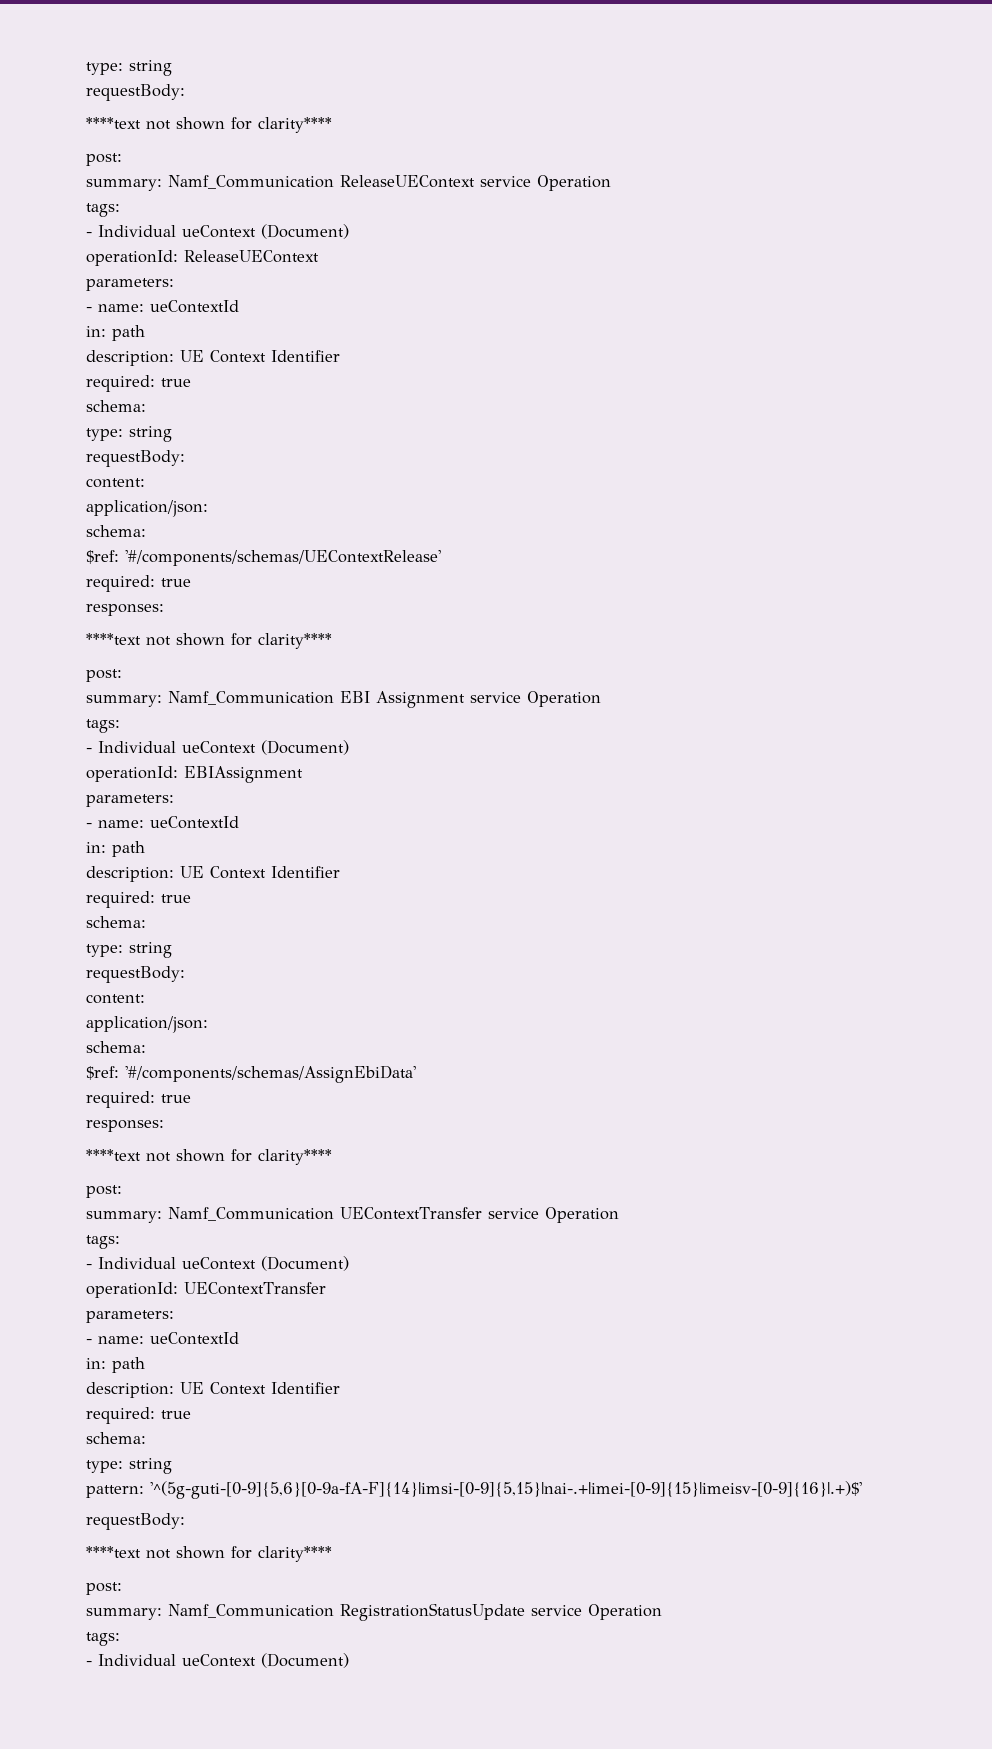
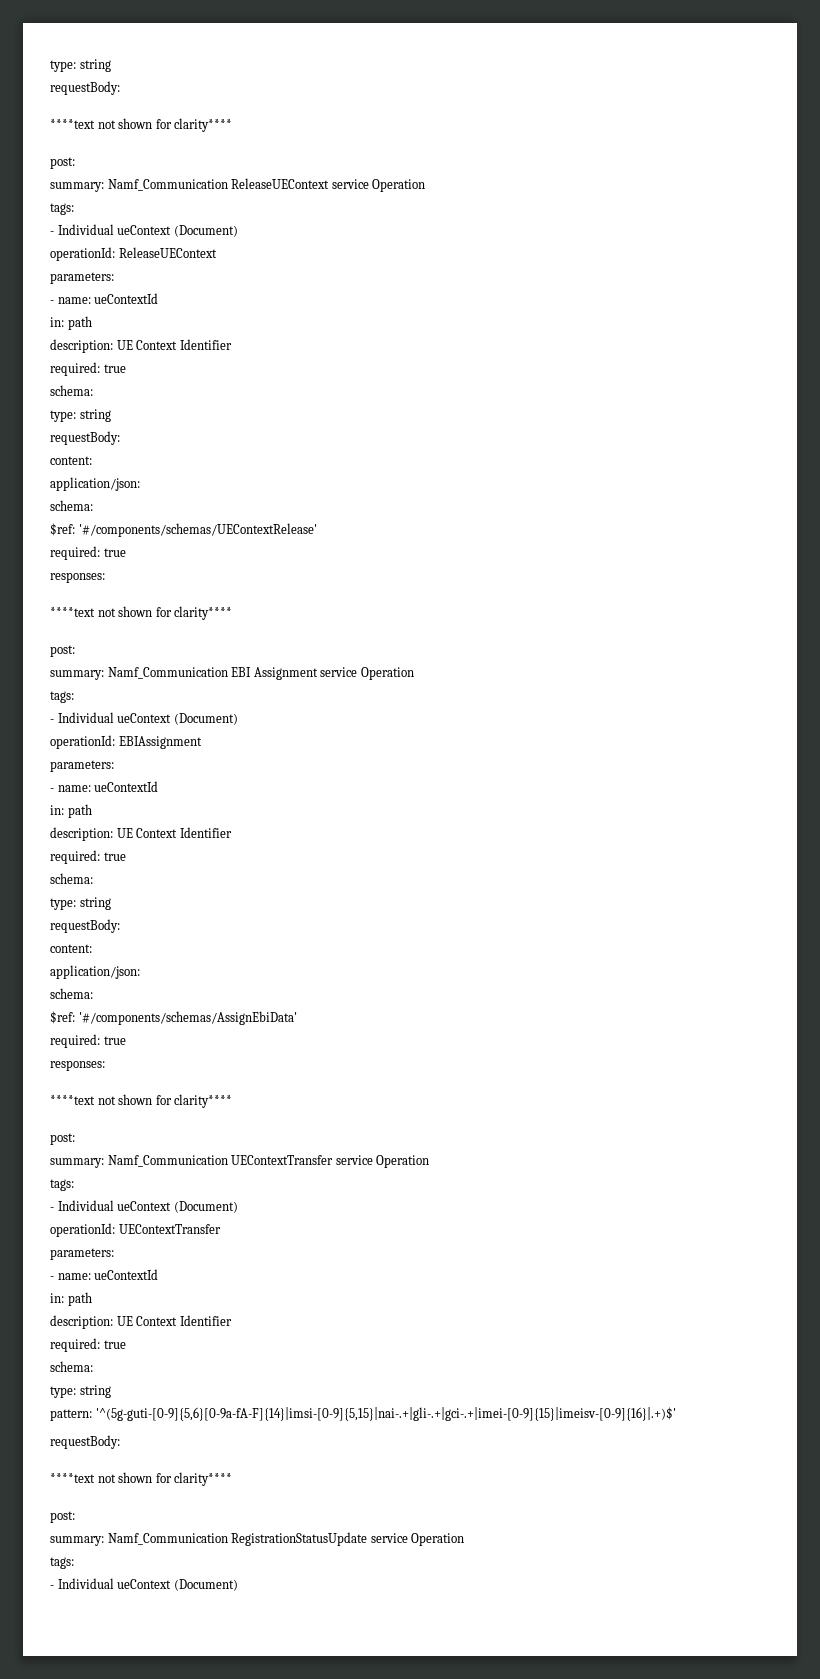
- pattern: '^(5g-guti-[0-9]{5,6}[0-9a-fA-F]{14}|imsi-[0-9]{5,15}|nai-.+|imei-[0-9]{15}|imeisv-[0-9]{16}|.+)$'
+ pattern: '^(5g-guti-[0-9]{5,6}[0-9a-fA-F]{14}|imsi-[0-9]{5,15}|nai-.+|gli-.+|gci-.+|imei-[0-9]{15}|imeisv-[0-9]{16}|.+)$'

